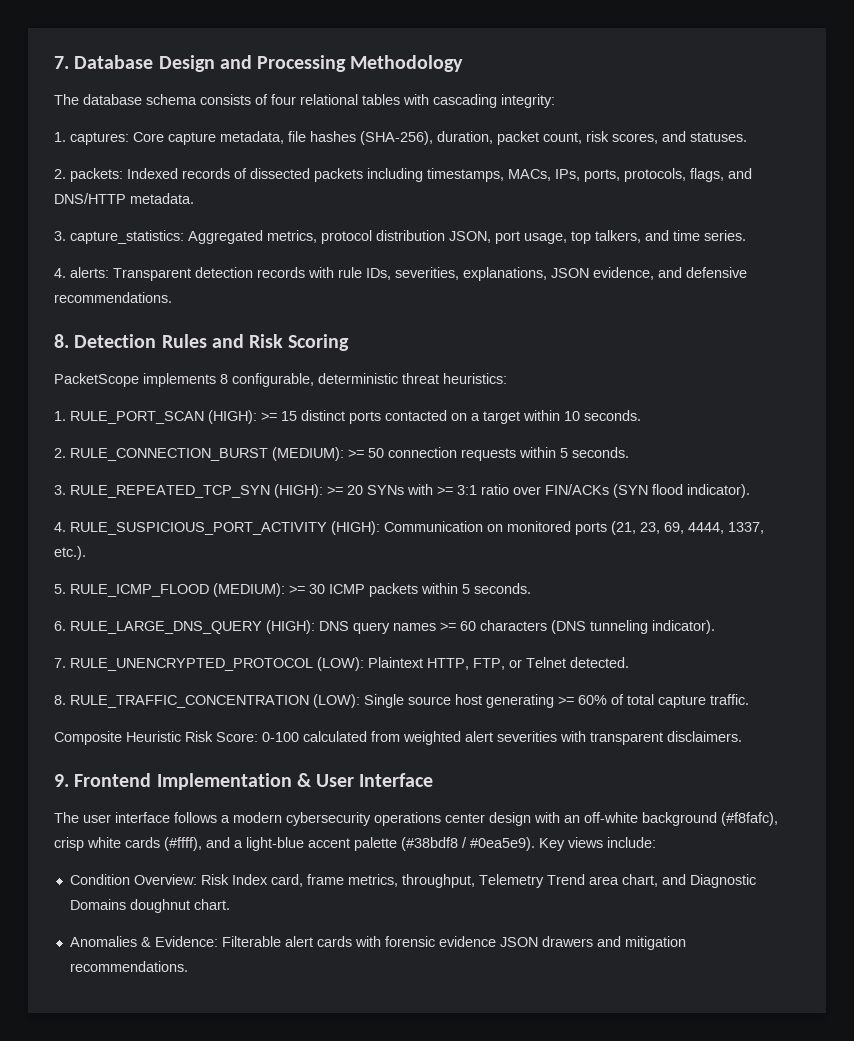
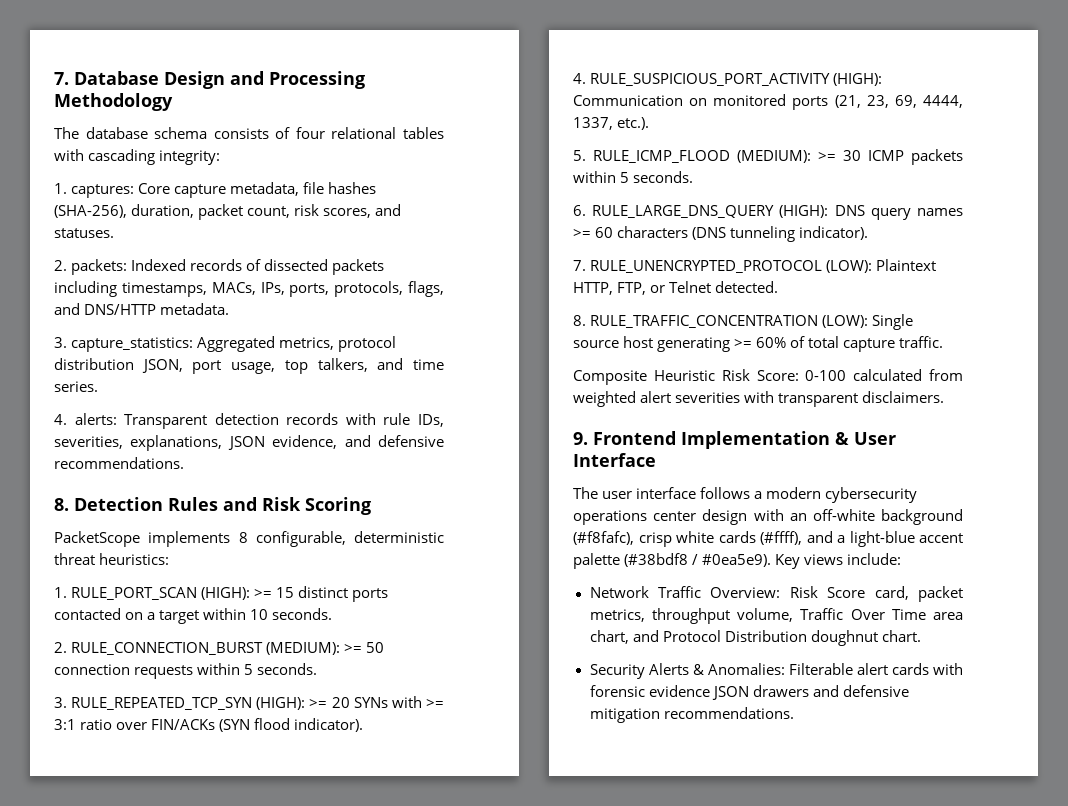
- Condition Overview: Risk Index card, frame metrics, throughput, Telemetry Trend area chart, and Diagnostic Domains doughnut chart.
+ Network Traffic Overview: Risk Score card, packet metrics, throughput volume, Traffic Over Time area chart, and Protocol Distribution doughnut chart.
- Anomalies & Evidence: Filterable alert cards with forensic evidence JSON drawers and mitigation recommendations.
+ Security Alerts & Anomalies: Filterable alert cards with forensic evidence JSON drawers and defensive mitigation recommendations.

